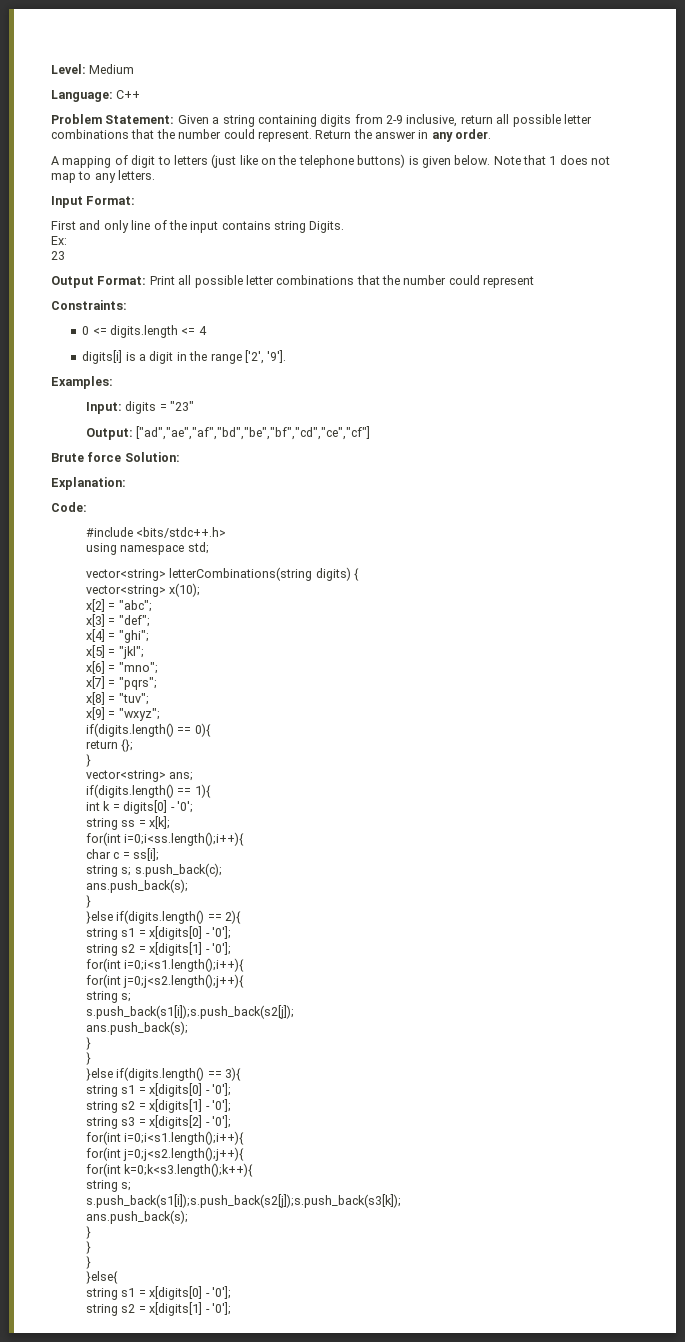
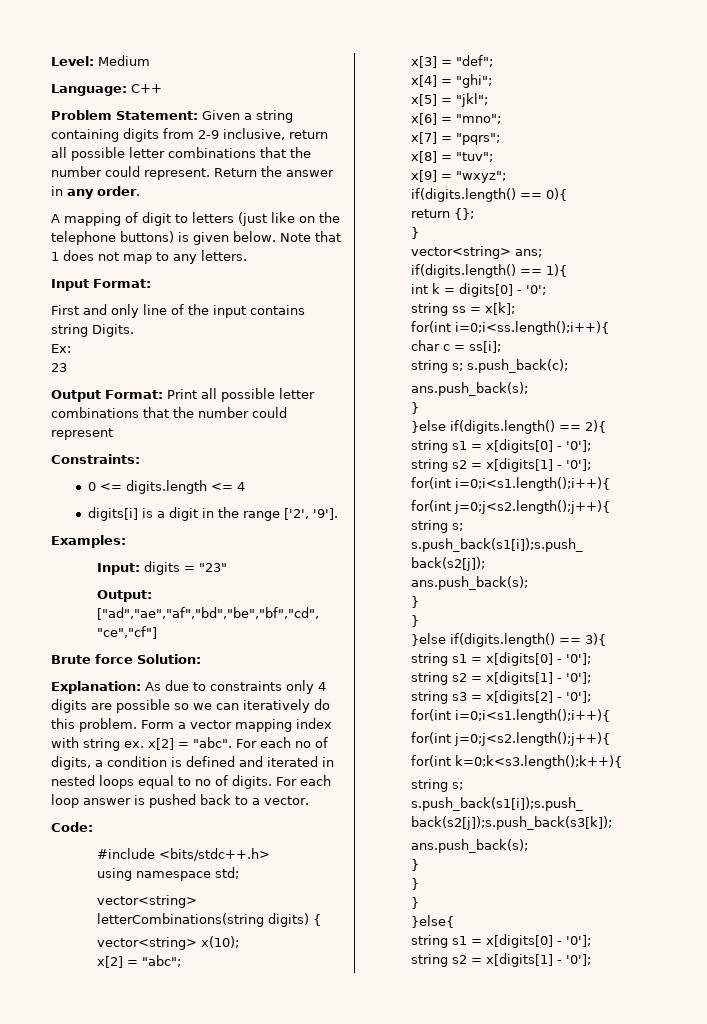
- Explanation:
+ Explanation: As due to constraints only 4 digits are possible so we can iteratively do this problem. Form a vector mapping index with string ex. x[2] = "abc". For each no of digits, a condition is defined and iterated in nested loops equal to no of digits. For each loop answer is pushed back to a vector.

